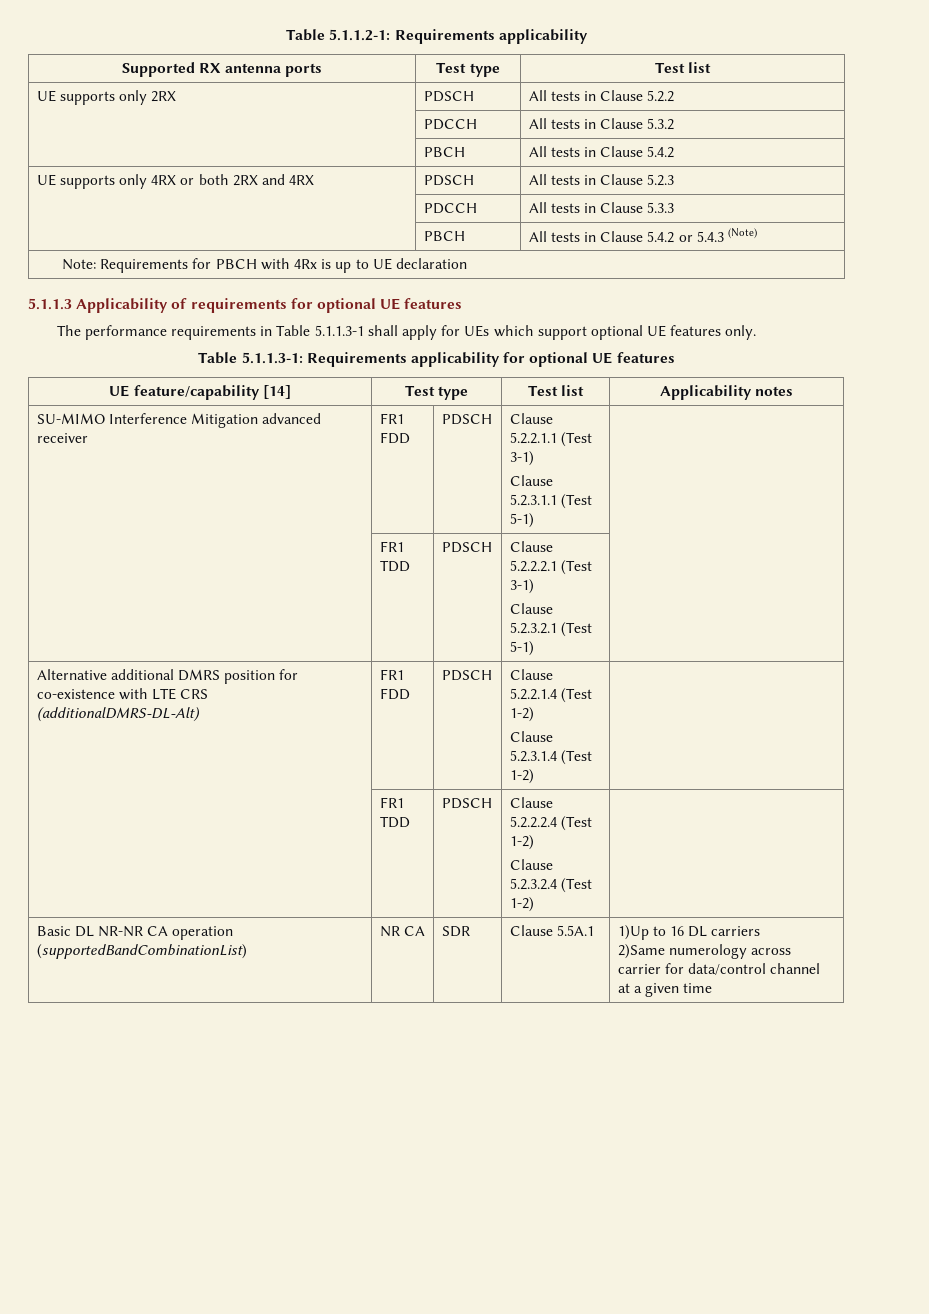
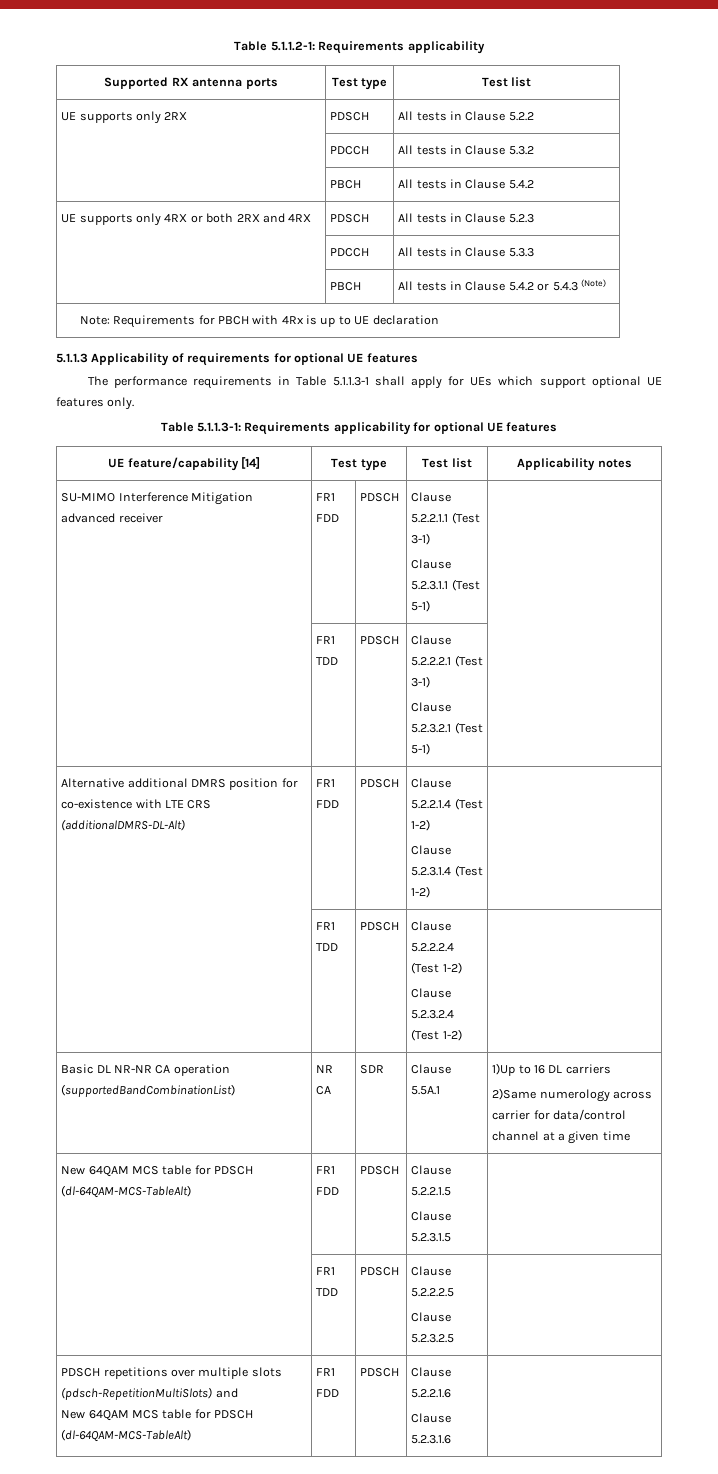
+ New 64QAM MCS table for PDSCH (dl-64QAM-MCS-TableAlt) | FR1 FDD | PDSCH | Clause 5.2.2.1.5
+ Clause 5.2.3.1.5 |
+ | FR1 TDD | PDSCH | Clause 5.2.2.2.5
+ Clause 5.2.3.2.5 |
+ PDSCH repetitions over multiple slots (pdsch-RepetitionMultiSlots) and
+ New 64QAM MCS table for PDSCH (dl-64QAM-MCS-TableAlt) | FR1 FDD | PDSCH | Clause 5.2.2.1.6
+ Clause 5.2.3.1.6 |

